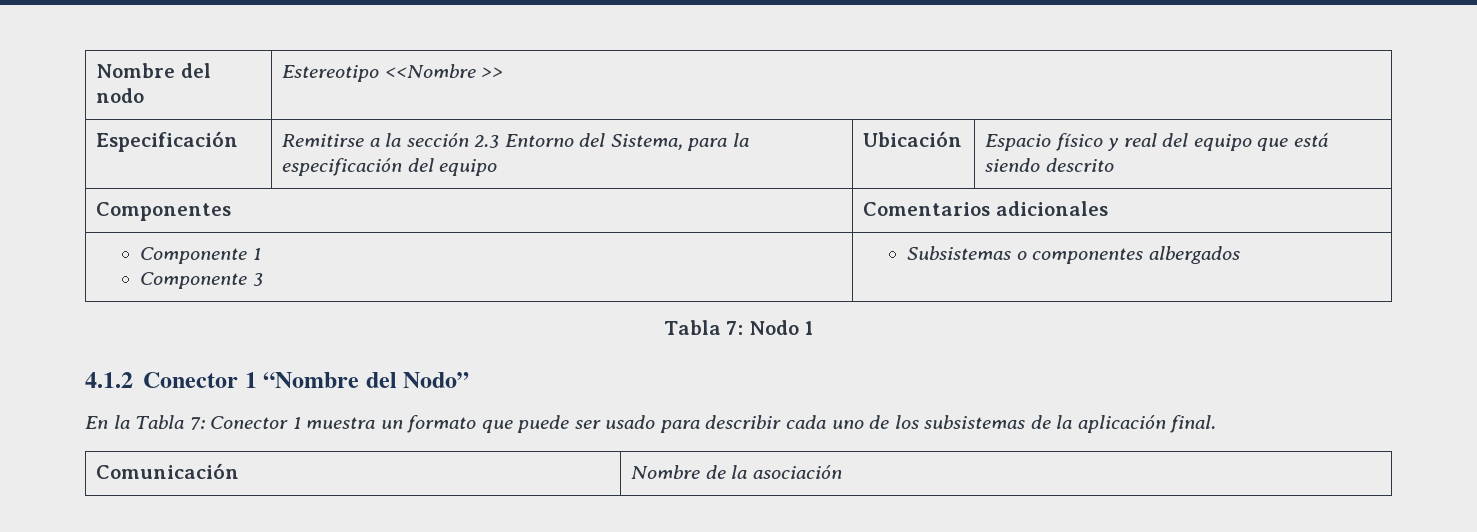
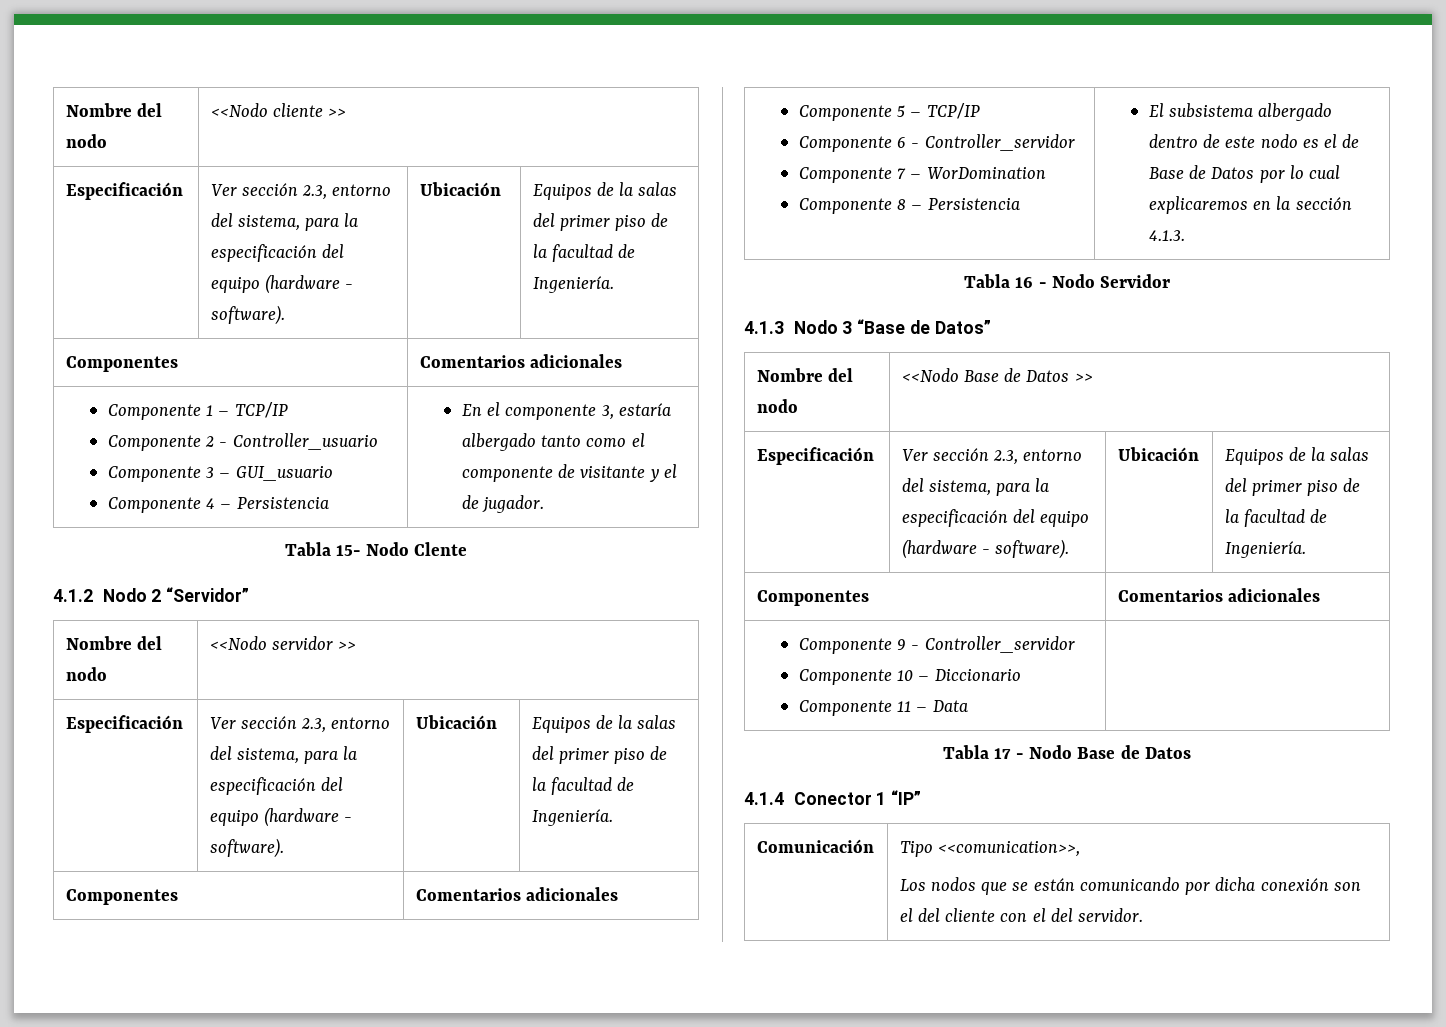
- Nombre del nodo | Estereotipo <<Nombre >>
- Especificación | Remitirse a la sección 2.3 Entorno del Sistema, para la especificación del equipo | Ubicación | Espacio físico y real del equipo que está siendo descrito
+ Nombre del nodo | <<Nodo cliente >>
+ Especificación | Ver sección 2.3, entorno del sistema, para la especificación del equipo (hardware - software). | Ubicación | Equipos de la salas del primer piso de la facultad de Ingeniería.
- Componente 1
- Componente 3 | Subsistemas o componentes albergados
- Tabla 7: Nodo 1
- 4.1.2 Conector 1 “Nombre del Nodo”
- En la Tabla 7: Conector 1 muestra un formato que puede ser usado para describir cada uno de los subsistemas de la aplicación final.
- Comunicación | Nombre de la asociación
+ Componente 1 – TCP/IP
+ Componente 2 - Controller_usuario
+ Componente 3 – GUI_usuario
+ Componente 4 – Persistencia | En el componente 3, estaría albergado tanto como el componente de visitante y el de jugador.
+ Tabla 15- Nodo Clente
+ 4.1.2 Nodo 2 “Servidor”
+ Nombre del nodo | <<Nodo servidor >>
+ Especificación | Ver sección 2.3, entorno del sistema, para la especificación del equipo (hardware - software). | Ubicación | Equipos de la salas del primer piso de la facultad de Ingeniería.
+ Componentes | Comentarios adicionales
+ Componente 5 – TCP/IP
+ Componente 6 - Controller_servidor
+ Componente 7 – WorDomination
+ Componente 8 – Persistencia | El subsistema albergado dentro de este nodo es el de Base de Datos por lo cual explicaremos en la sección 4.1.3.
+ Tabla 16 - Nodo Servidor
+ 4.1.3 Nodo 3 “Base de Datos”
+ Nombre del nodo | <<Nodo Base de Datos >>
+ Especificación | Ver sección 2.3, entorno del sistema, para la especificación del equipo (hardware - software). | Ubicación | Equipos de la salas del primer piso de la facultad de Ingeniería.
+ Componentes | Comentarios adicionales
+ Componente 9 - Controller_servidor
+ Componente 10 – Diccionario
+ Componente 11 – Data |
+ Tabla 17 - Nodo Base de Datos
+ 4.1.4 Conector 1 “IP”
+ Comunicación | Tipo <<comunication>>,
+ Los nodos que se están comunicando por dicha conexión son el del cliente con el del servidor.

